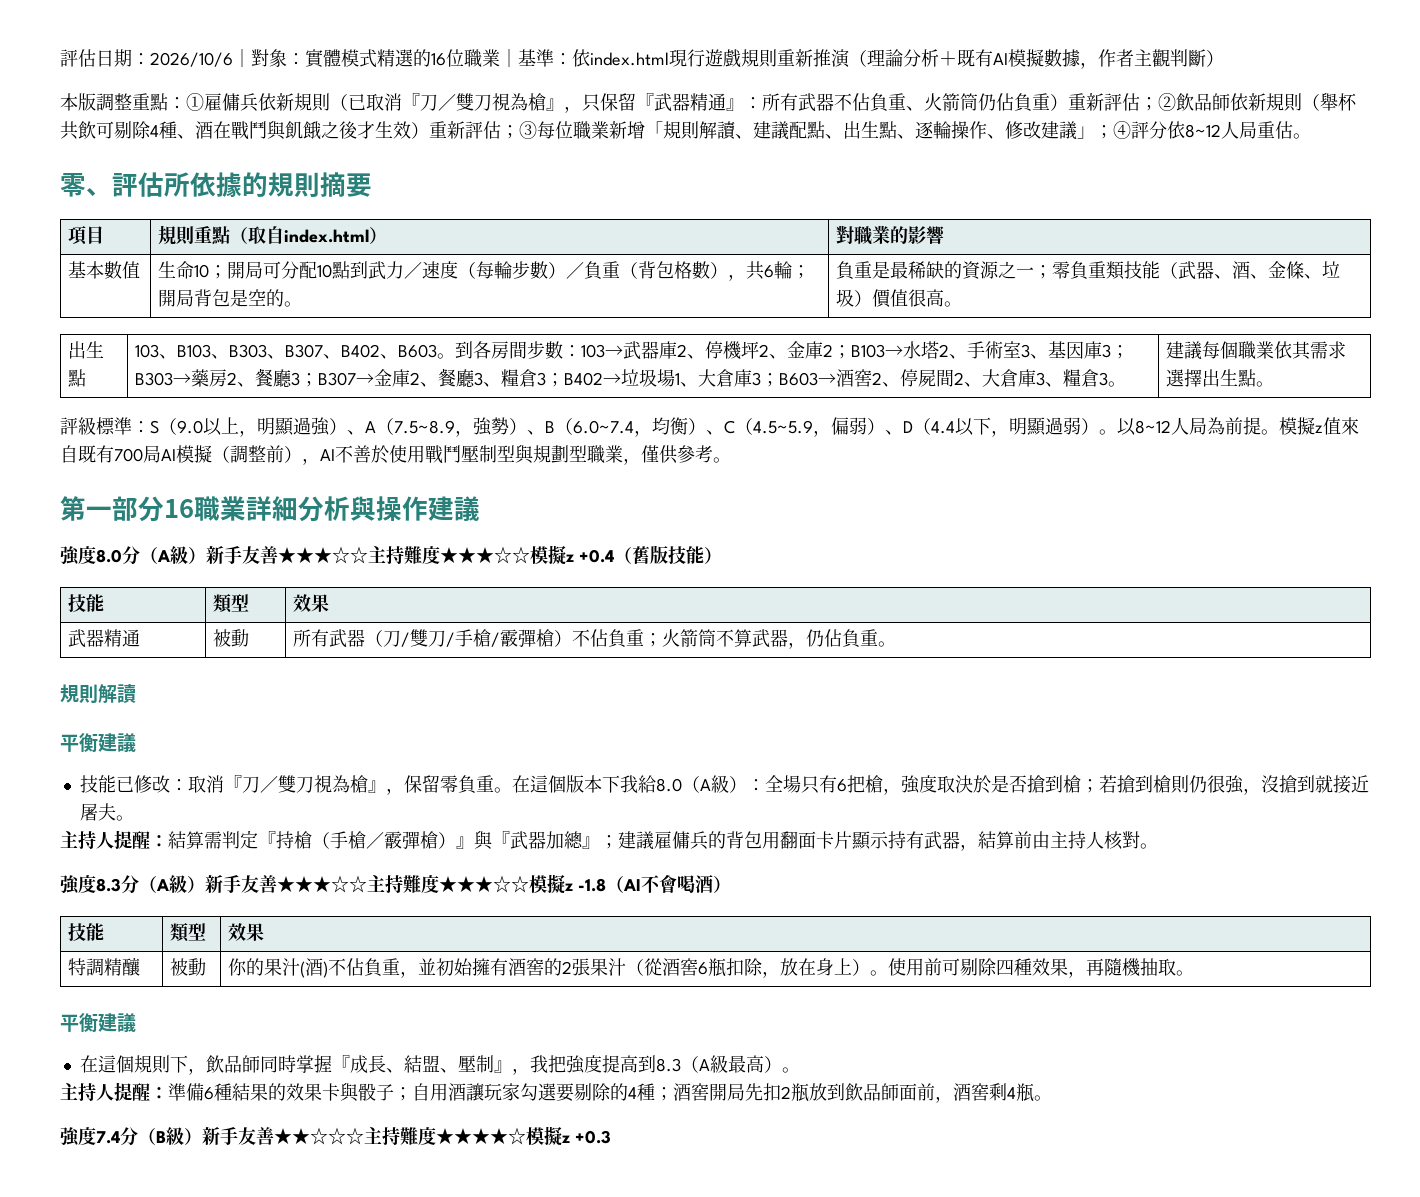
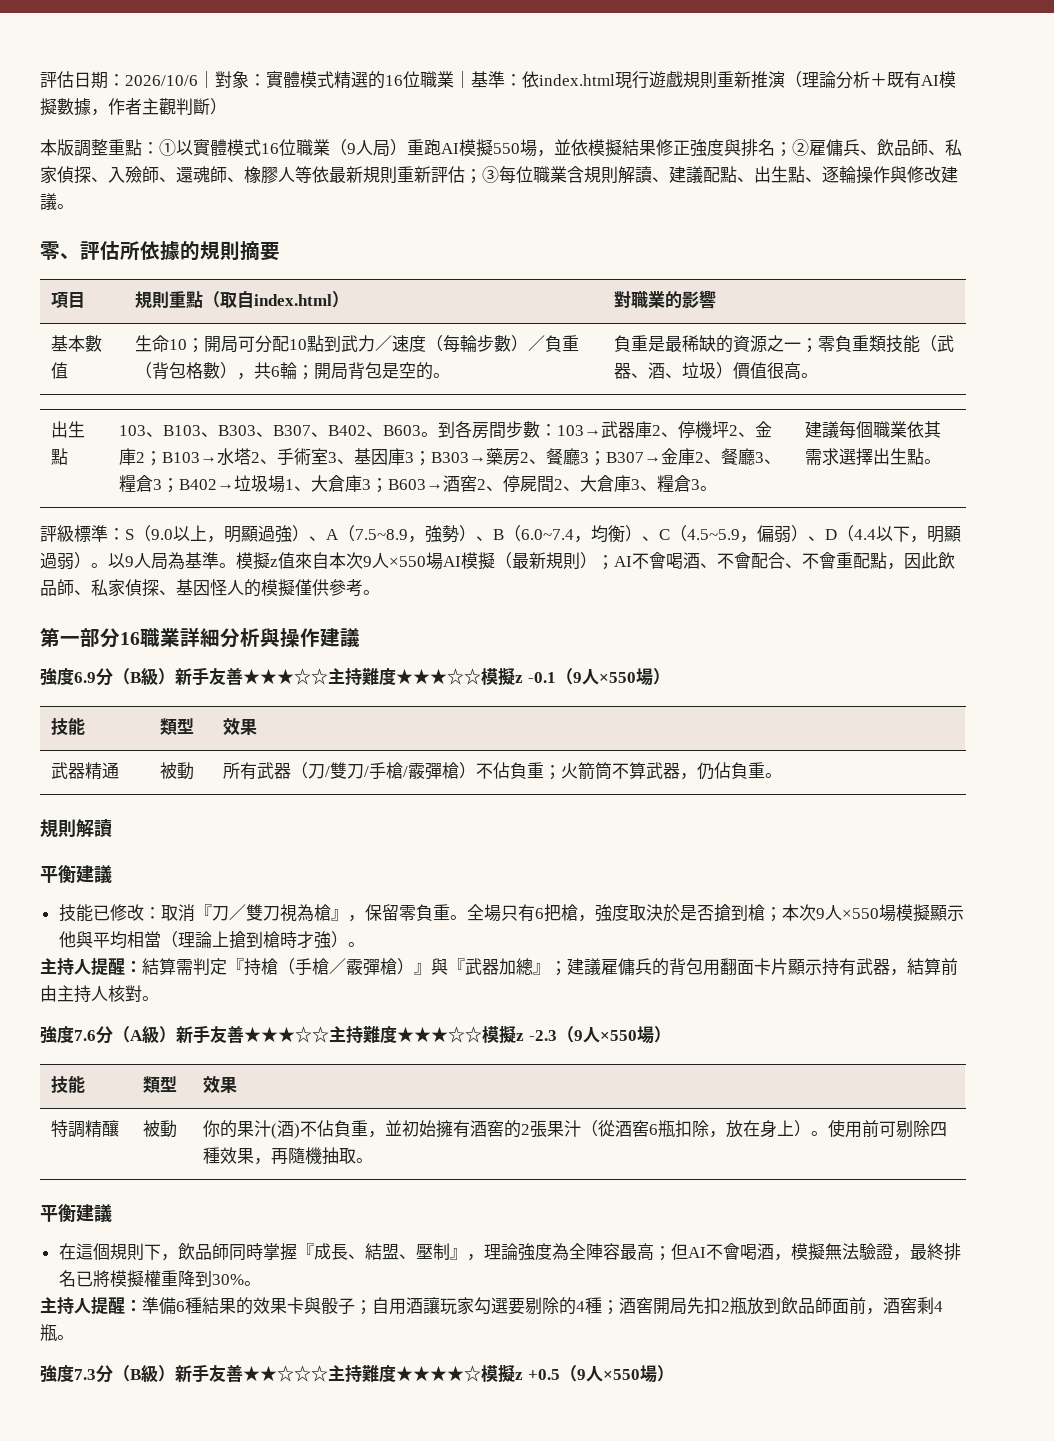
- 本版調整重點：①雇傭兵依新規則（已取消『刀／雙刀視為槍』，只保留『武器精通』：所有武器不佔負重、火箭筒仍佔負重）重新評估；②飲品師依新規則（舉杯共飲可剔除4種、酒在戰鬥與飢餓之後才生效）重新評估；③每位職業新增「規則解讀、建議配點、出生點、逐輪操作、修改建議」；④評分依8~12人局重估。
+ 本版調整重點：①以實體模式16位職業（9人局）重跑AI模擬550場，並依模擬結果修正強度與排名；②雇傭兵、飲品師、私家偵探、入殮師、還魂師、橡膠人等依最新規則重新評估；③每位職業含規則解讀、建議配點、出生點、逐輪操作與修改建議。
- 負重是最稀缺的資源之一；零負重類技能（武器、酒、金條、垃圾）價值很高。
+ 負重是最稀缺的資源之一；零負重類技能（武器、酒、垃圾）價值很高。
- 以8~12人局為前提。
+ 以9人局為基準。
- 模擬z值來自既有700局AI模擬（調整前），AI不善於使用戰鬥壓制型與規劃型職業，僅供參考。
+ 模擬z值來自本次9人×550場AI模擬（最新規則）；AI不會喝酒、不會配合、不會重配點，因此飲品師、私家偵探、基因怪人的模擬僅供參考。
- 強度8.0分（A級）新手友善★★★☆☆主持難度★★★☆☆模擬z +0.4（舊版技能）
+ 強度6.9分（B級）新手友善★★★☆☆主持難度★★★☆☆模擬z -0.1（9人×550場）
- 在這個版本下我給8.0（A級）：全場只有6把槍，強度取決於是否搶到槍；若搶到槍則仍很強，沒搶到就接近屠夫。
+ 全場只有6把槍，強度取決於是否搶到槍；本次9人×550場模擬顯示他與平均相當（理論上搶到槍時才強）。
- 強度8.3分（A級）新手友善★★★☆☆主持難度★★★☆☆模擬z -1.8（AI不會喝酒）
+ 強度7.6分（A級）新手友善★★★☆☆主持難度★★★☆☆模擬z -2.3（9人×550場）
- 在這個規則下，飲品師同時掌握『成長、結盟、壓制』，我把強度提高到8.3（A級最高）。
+ 在這個規則下，飲品師同時掌握『成長、結盟、壓制』，理論強度為全陣容最高；但AI不會喝酒，模擬無法驗證，最終排名已將模擬權重降到30%。
- 強度7.4分（B級）新手友善★★☆☆☆主持難度★★★★☆模擬z +0.3
+ 強度7.3分（B級）新手友善★★☆☆☆主持難度★★★★☆模擬z +0.5（9人×550場）

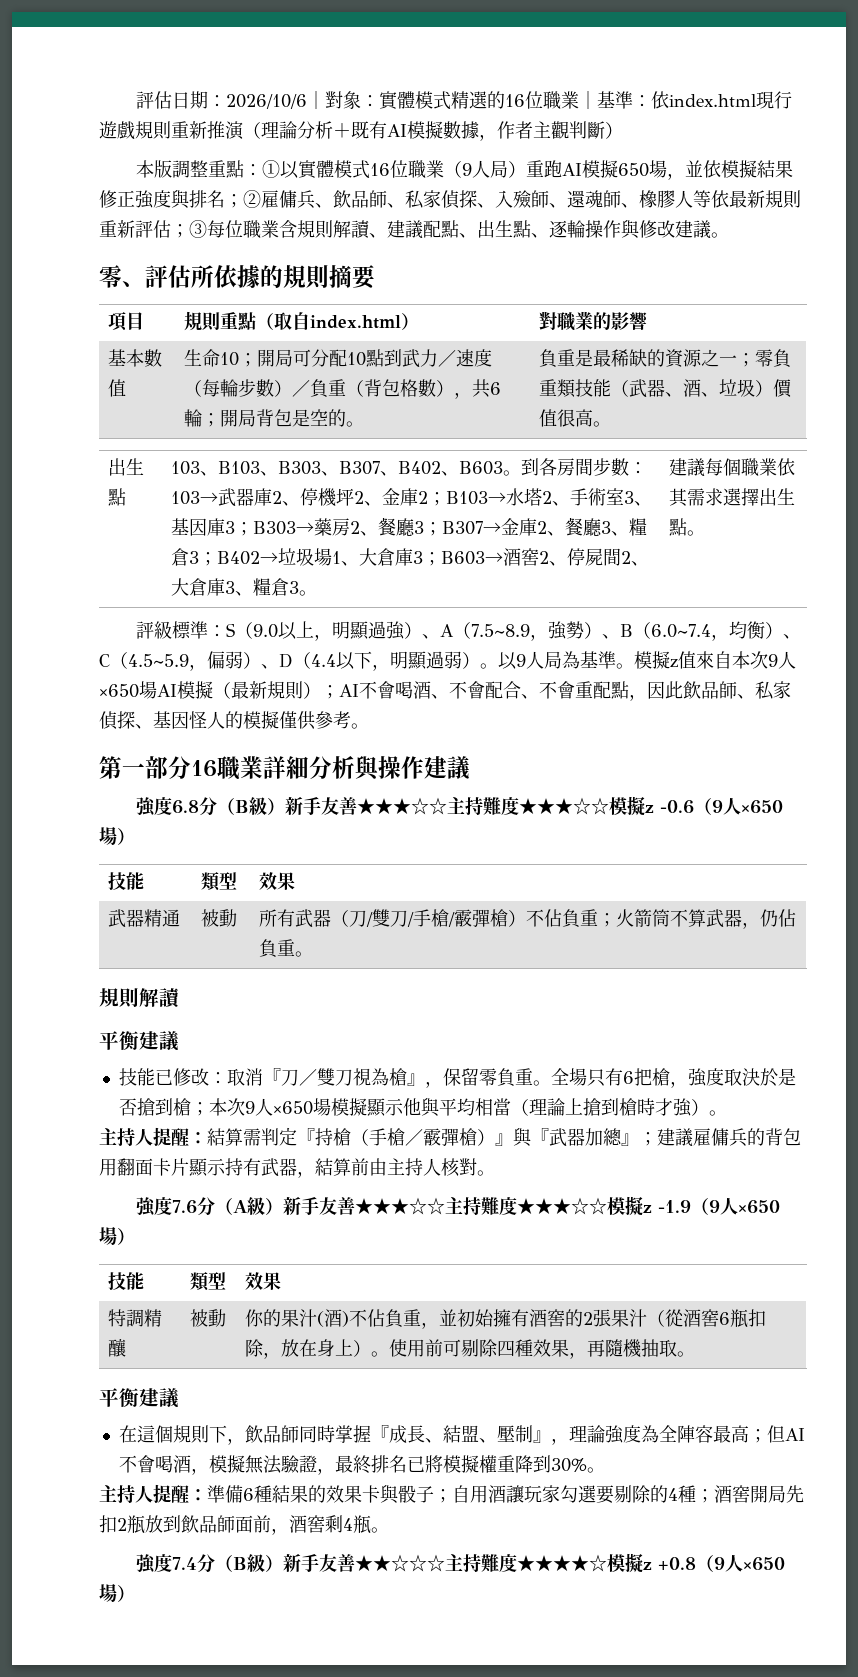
- 本版調整重點：①以實體模式16位職業（9人局）重跑AI模擬550場，並依模擬結果修正強度與排名；②雇傭兵、飲品師、私家偵探、入殮師、還魂師、橡膠人等依最新規則重新評估；③每位職業含規則解讀、建議配點、出生點、逐輪操作與修改建議。
+ 本版調整重點：①以實體模式16位職業（9人局）重跑AI模擬650場，並依模擬結果修正強度與排名；②雇傭兵、飲品師、私家偵探、入殮師、還魂師、橡膠人等依最新規則重新評估；③每位職業含規則解讀、建議配點、出生點、逐輪操作與修改建議。
- 模擬z值來自本次9人×550場AI模擬（最新規則）；AI不會喝酒、不會配合、不會重配點，因此飲品師、私家偵探、基因怪人的模擬僅供參考。
+ 模擬z值來自本次9人×650場AI模擬（最新規則）；AI不會喝酒、不會配合、不會重配點，因此飲品師、私家偵探、基因怪人的模擬僅供參考。
- 強度6.9分（B級）新手友善★★★☆☆主持難度★★★☆☆模擬z -0.1（9人×550場）
+ 強度6.8分（B級）新手友善★★★☆☆主持難度★★★☆☆模擬z -0.6（9人×650場）
- 全場只有6把槍，強度取決於是否搶到槍；本次9人×550場模擬顯示他與平均相當（理論上搶到槍時才強）。
+ 全場只有6把槍，強度取決於是否搶到槍；本次9人×650場模擬顯示他與平均相當（理論上搶到槍時才強）。
- 強度7.6分（A級）新手友善★★★☆☆主持難度★★★☆☆模擬z -2.3（9人×550場）
+ 強度7.6分（A級）新手友善★★★☆☆主持難度★★★☆☆模擬z -1.9（9人×650場）
- 強度7.3分（B級）新手友善★★☆☆☆主持難度★★★★☆模擬z +0.5（9人×550場）
+ 強度7.4分（B級）新手友善★★☆☆☆主持難度★★★★☆模擬z +0.8（9人×650場）

